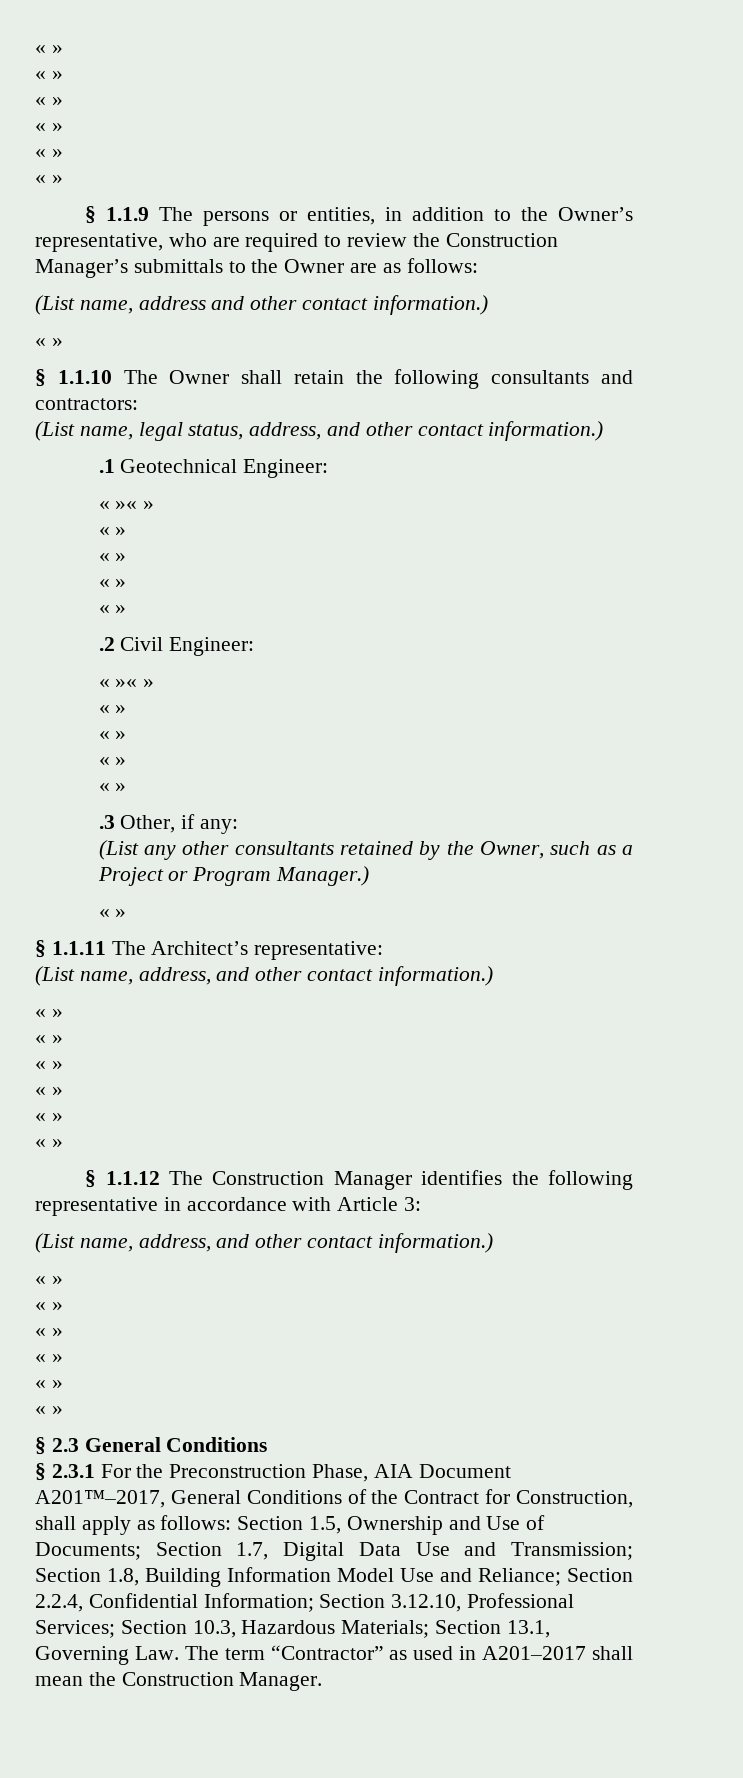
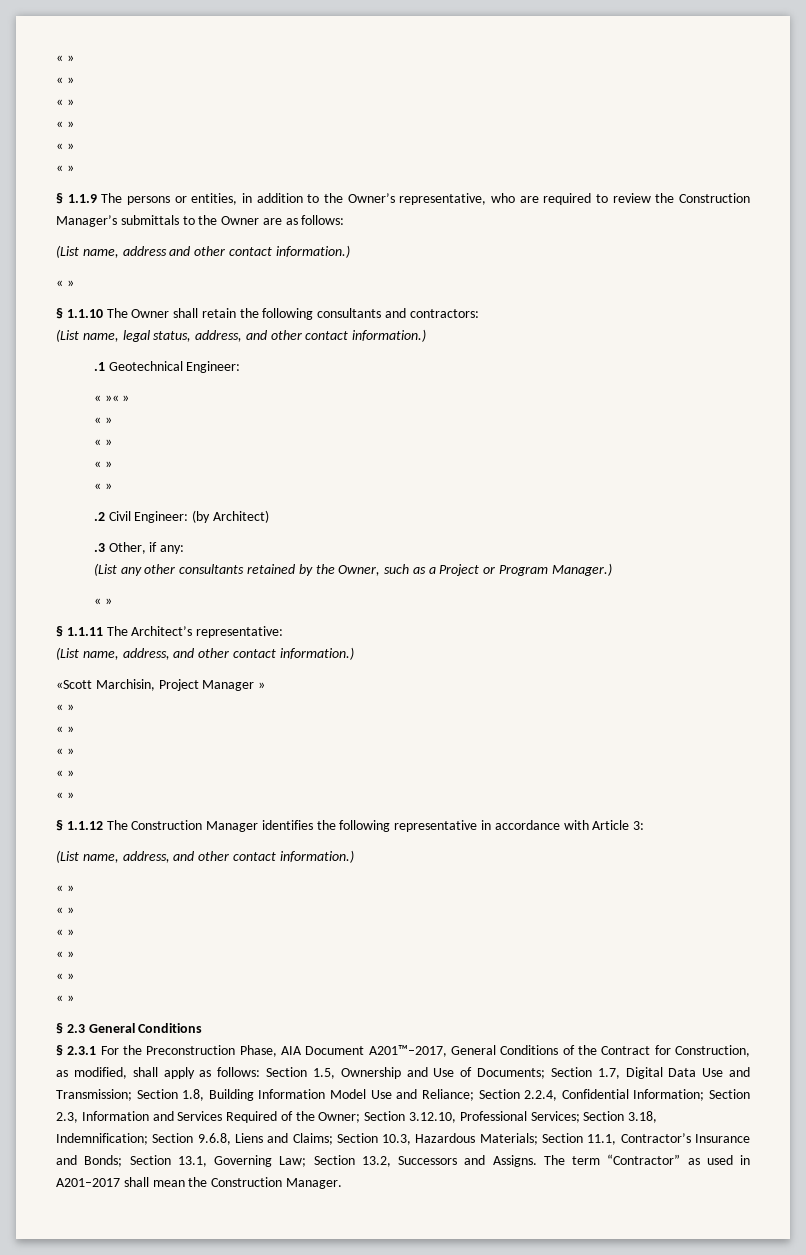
- .2 Civil Engineer:
- « »« »
- « »
- « »
- « »
- « »
+ .2 Civil Engineer: (by Architect)
  § 1.1.11 The Architect’s representative:
  (List name, address, and other contact information.)
- « »
+ «Scott Marchisin, Project Manager »
- § 2.3.1 For the Preconstruction Phase, AIA Document A201™–2017, General Conditions of the Contract for Construction, shall apply as follows: Section 1.5, Ownership and Use of Documents; Section 1.7, Digital Data Use and Transmission; Section 1.8, Building Information Model Use and Reliance; Section 2.2.4, Confidential Information; Section 3.12.10, Professional Services; Section 10.3, Hazardous Materials; Section 13.1, Governing Law. The term “Contractor” as used in A201–2017 shall mean the Construction Manager.
+ § 2.3.1 For the Preconstruction Phase, AIA Document A201™–2017, General Conditions of the Contract for Construction, as modified, shall apply as follows: Section 1.5, Ownership and Use of Documents; Section 1.7, Digital Data Use and Transmission; Section 1.8, Building Information Model Use and Reliance; Section 2.2.4, Confidential Information; Section 2.3, Information and Services Required of the Owner; Section 3.12.10, Professional Services; Section 3.18, Indemnification; Section 9.6.8, Liens and Claims; Section 10.3, Hazardous Materials; Section 11.1, Contractor’s Insurance and Bonds; Section 13.1, Governing Law; Section 13.2, Successors and Assigns. The term “Contractor” as used in A201–2017 shall mean the Construction Manager.

